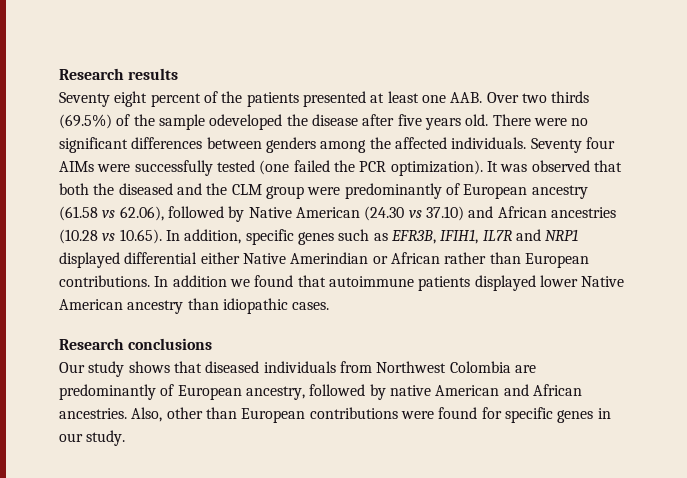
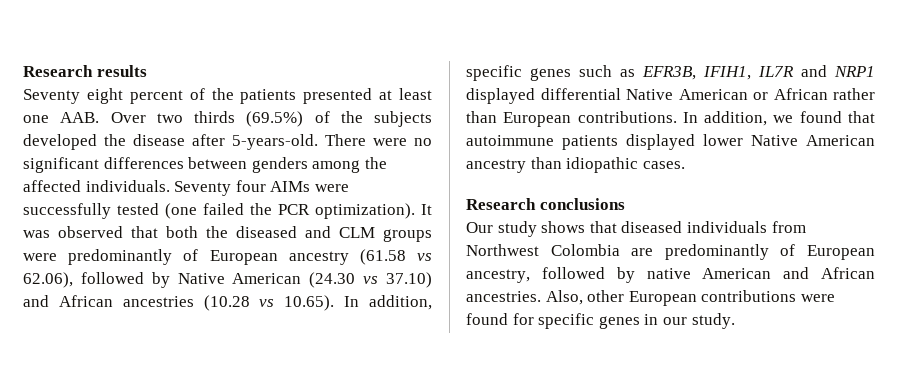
- Seventy eight percent of the patients presented at least one AAB. Over two thirds (69.5%) of the sample odeveloped the disease after five years old.
+ Seventy eight percent of the patients presented at least one AAB. Over two thirds (69.5%) of the subjects developed the disease after 5-years-old.
- It was observed that both the diseased and the CLM group were predominantly of European ancestry (61.58 vs 62.06), followed by Native American (24.30 vs 37.10) and African ancestries (10.28 vs 10.65). In addition, specific genes such as EFR3B, IFIH1, IL7R and NRP1 displayed differential either Native Amerindian or African rather than European contributions.
+ It was observed that both the diseased and CLM groups were predominantly of European ancestry (61.58 vs 62.06), followed by Native American (24.30 vs 37.10) and African ancestries (10.28 vs 10.65). In addition, specific genes such as EFR3B, IFIH1, IL7R and NRP1 displayed differential Native American or African rather than European contributions.
- In addition we found that autoimmune patients displayed lower Native American ancestry than idiopathic cases.
+ In addition, we found that autoimmune patients displayed lower Native American ancestry than idiopathic cases.
- Also, other than European contributions were found for specific genes in our study.
+ Also, other European contributions were found for specific genes in our study.

